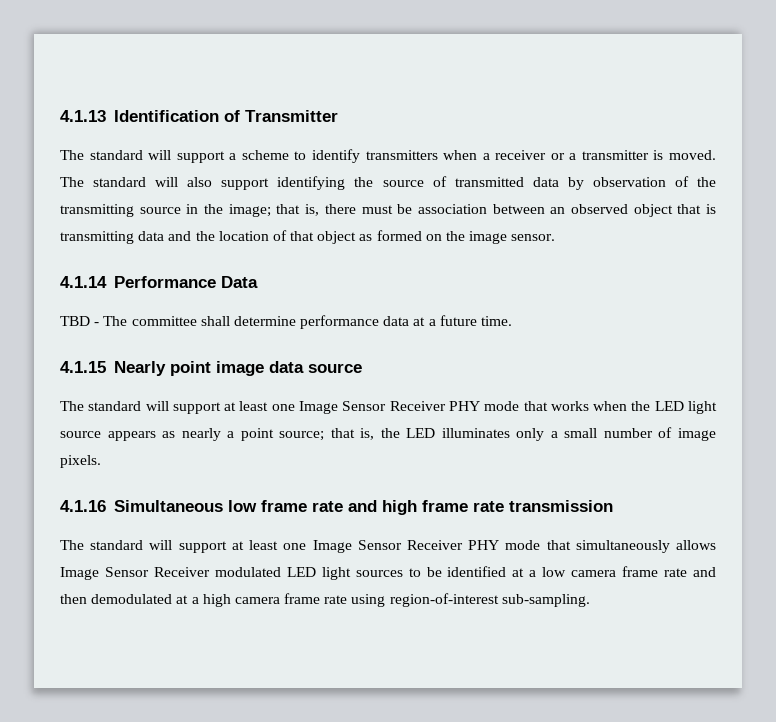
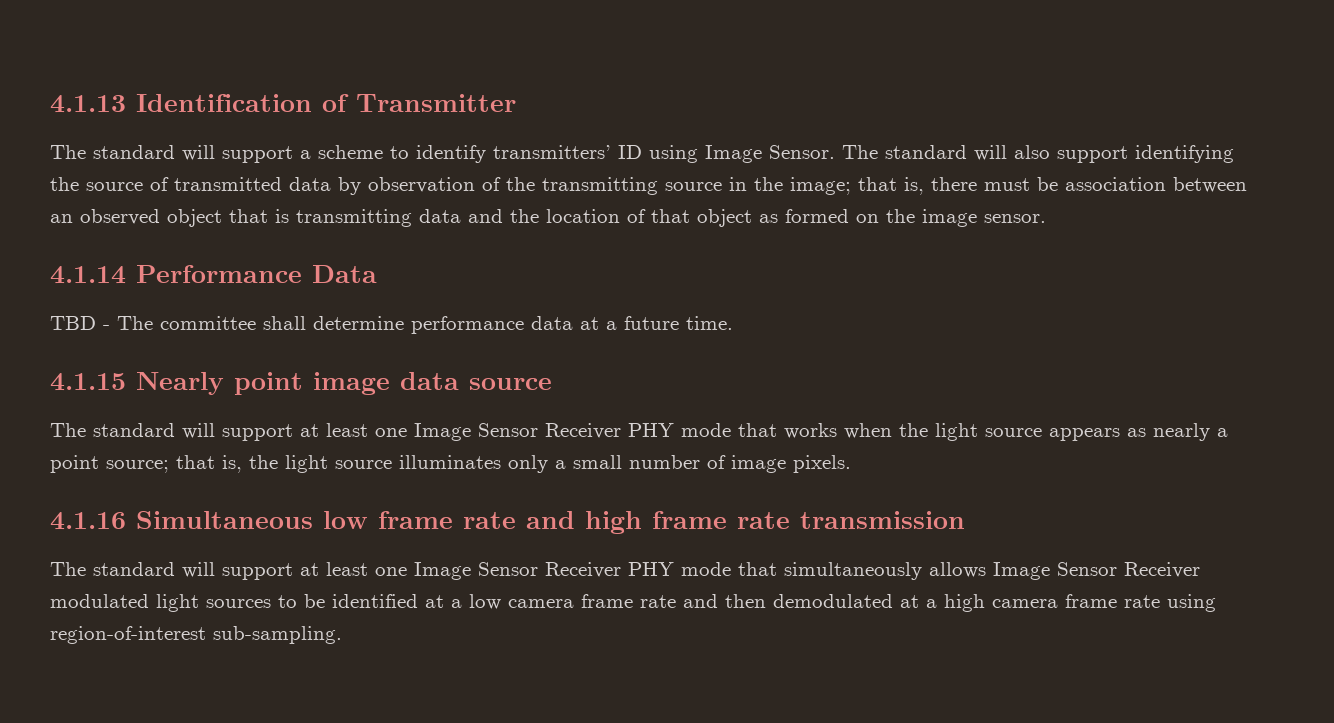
- The standard will support a scheme to identify transmitters when a receiver or a transmitter is moved.
+ The standard will support a scheme to identify transmitters’ ID using Image Sensor.
- The standard will support at least one Image Sensor Receiver PHY mode that works when the LED light source appears as nearly a point source; that is, the LED illuminates only a small number of image pixels.
+ The standard will support at least one Image Sensor Receiver PHY mode that works when the light source appears as nearly a point source; that is, the light source illuminates only a small number of image pixels.
- The standard will support at least one Image Sensor Receiver PHY mode that simultaneously allows Image Sensor Receiver modulated LED light sources to be identified at a low camera frame rate and then demodulated at a high camera frame rate using region-of-interest sub-sampling.
+ The standard will support at least one Image Sensor Receiver PHY mode that simultaneously allows Image Sensor Receiver modulated light sources to be identified at a low camera frame rate and then demodulated at a high camera frame rate using region-of-interest sub-sampling.

